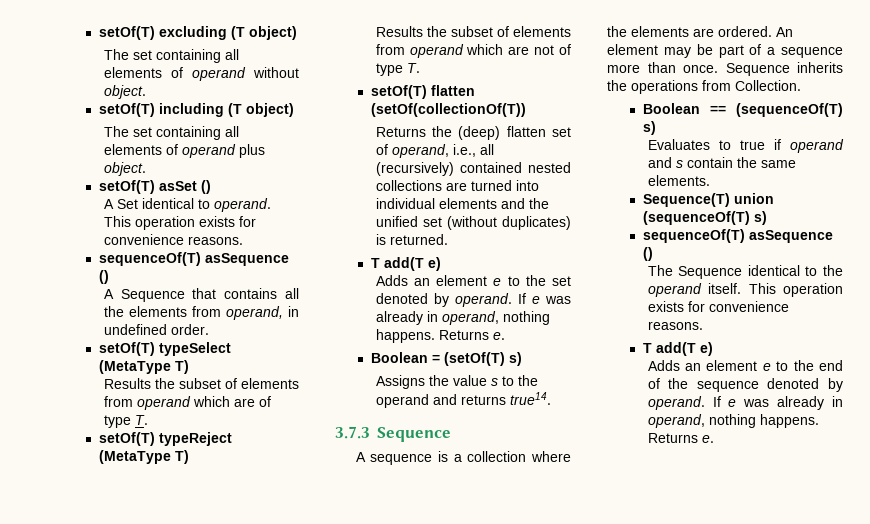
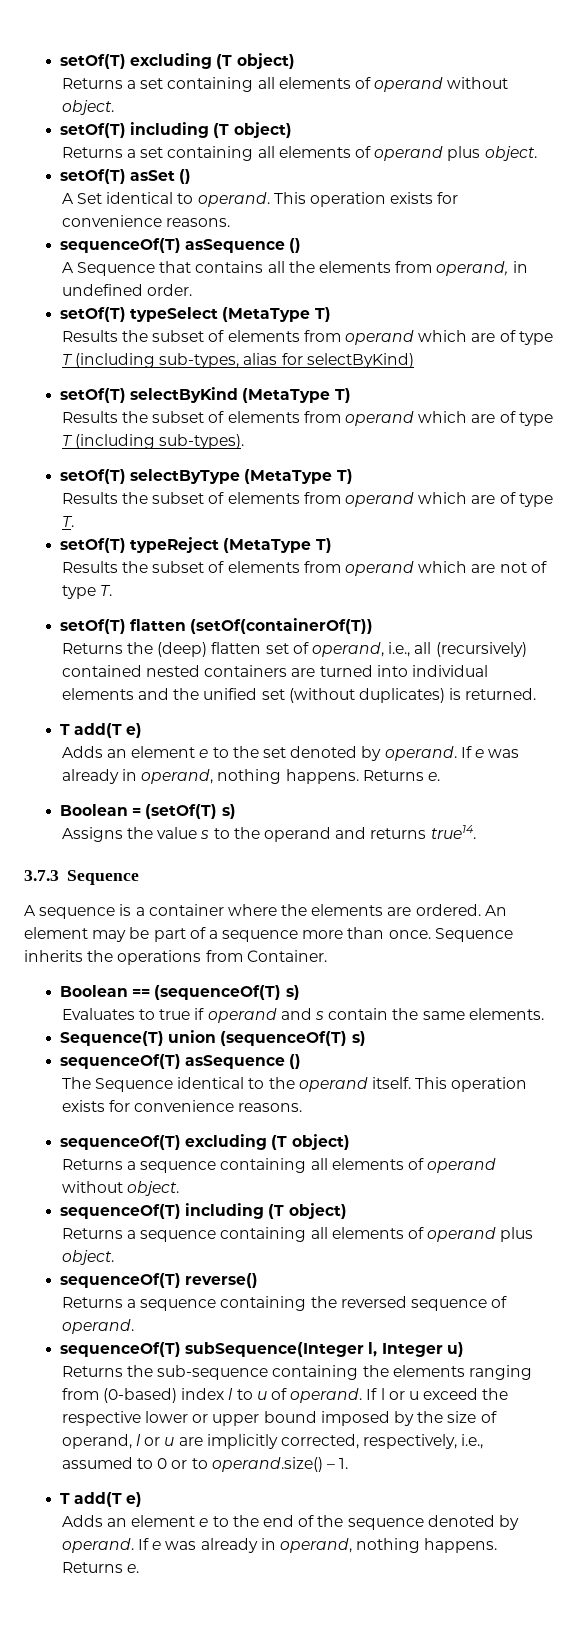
- The set containing all elements of operand without object.
+ Returns a set containing all elements of operand without object.
- The set containing all elements of operand plus object.
+ Returns a set containing all elements of operand plus object.
+ Results the subset of elements from operand which are of type T (including sub-types, alias for selectByKind)
+ setOf(T) selectByKind (MetaType T)
+ Results the subset of elements from operand which are of type T (including sub-types).
+ setOf(T) selectByType (MetaType T)
- setOf(T) flatten (setOf(collectionOf(T))
+ setOf(T) flatten (setOf(containerOf(T))
- Returns the (deep) flatten set of operand, i.e., all (recursively) contained nested collections are turned into individual elements and the unified set (without duplicates) is returned.
+ Returns the (deep) flatten set of operand, i.e., all (recursively) contained nested containers are turned into individual elements and the unified set (without duplicates) is returned.
- A sequence is a collection where the elements are ordered.
+ A sequence is a container where the elements are ordered.
- Sequence inherits the operations from Collection.
+ Sequence inherits the operations from Container.
+ sequenceOf(T) excluding (T object)
+ Returns a sequence containing all elements of operand without object.
+ sequenceOf(T) including (T object)
+ Returns a sequence containing all elements of operand plus object.
+ sequenceOf(T) reverse()
+ Returns a sequence containing the reversed sequence of operand.
+ sequenceOf(T) subSequence(Integer l, Integer u)
+ Returns the sub-sequence containing the elements ranging from (0-based) index l to u of operand. If l or u exceed the respective lower or upper bound imposed by the size of operand, l or u are implicitly corrected, respectively, i.e., assumed to 0 or to operand.size() – 1.

